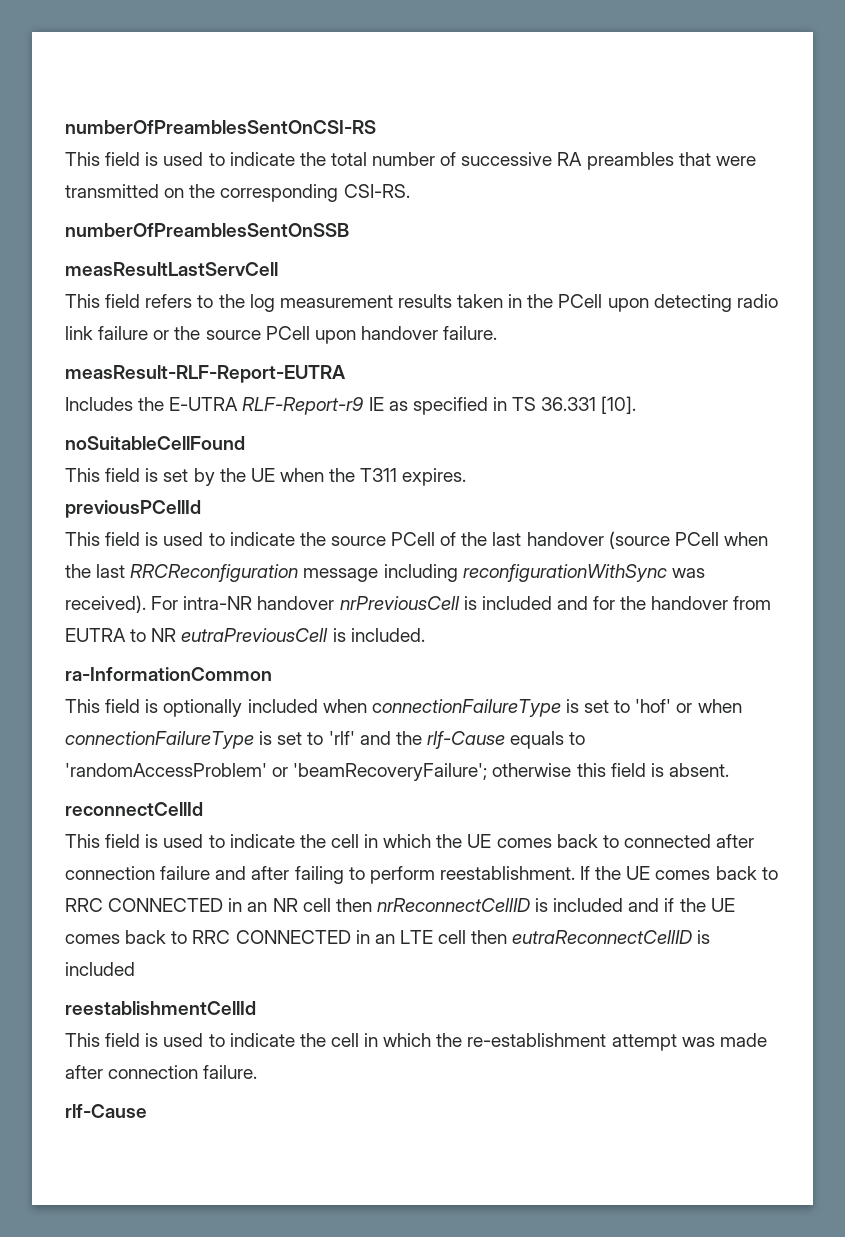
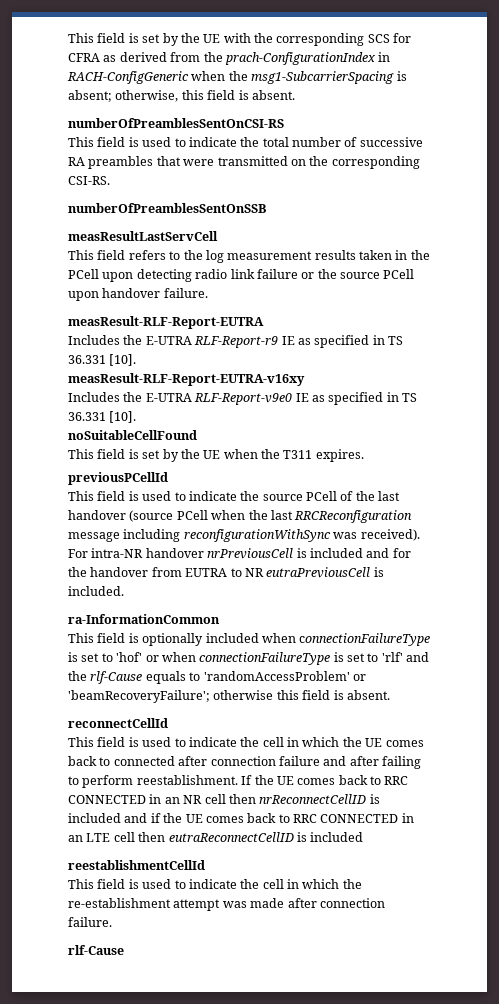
+ This field is set by the UE with the corresponding SCS for CFRA as derived from the prach-ConfigurationIndex in RACH-ConfigGeneric when the msg1-SubcarrierSpacing is absent; otherwise, this field is absent.
+ measResult-RLF-Report-EUTRA-v16xy
+ Includes the E-UTRA RLF-Report-v9e0 IE as specified in TS 36.331 [10].

